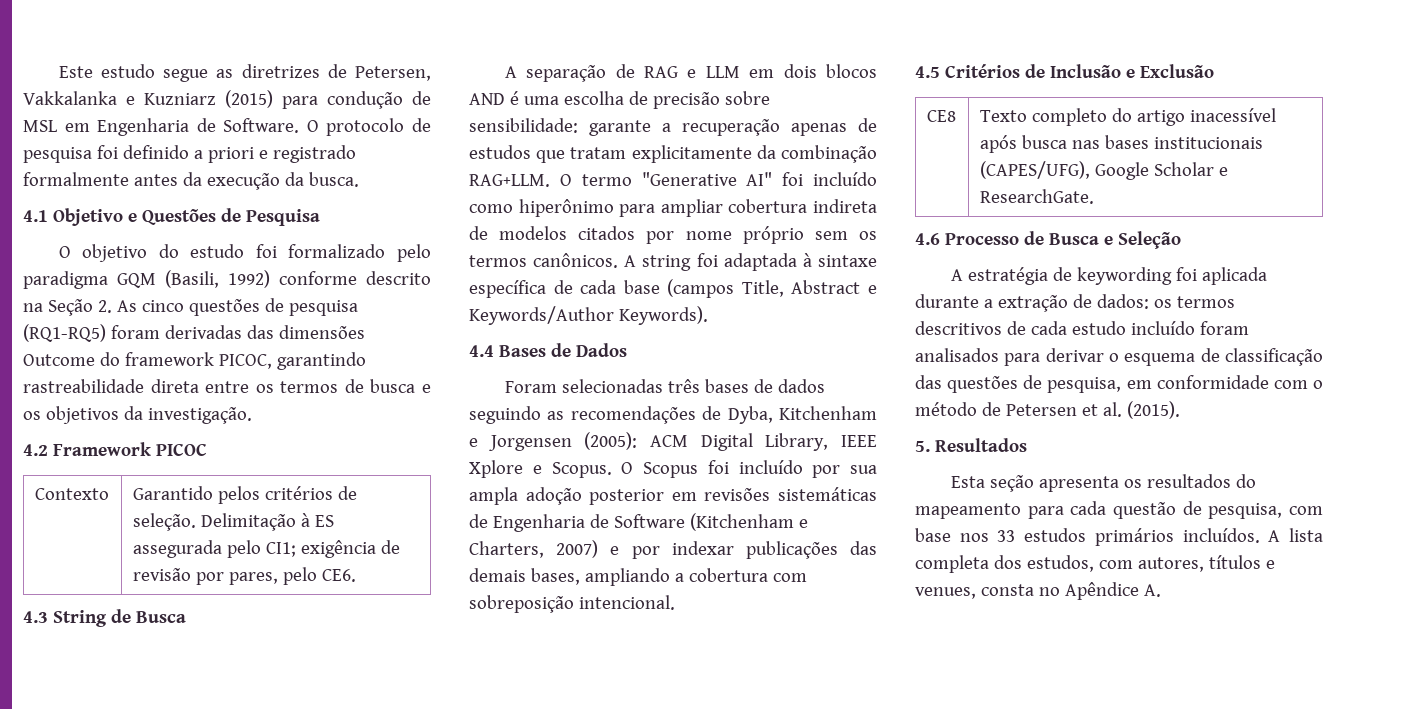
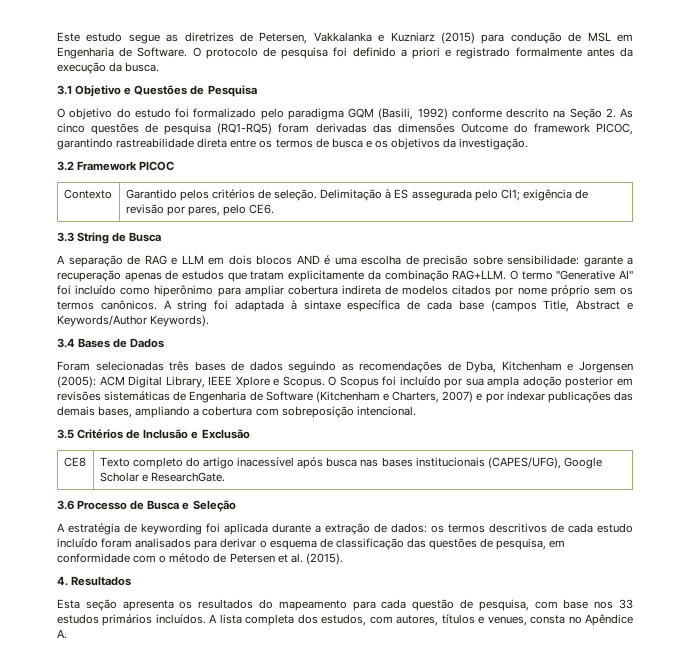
- 4.1 Objetivo e Questões de Pesquisa
+ 3.1 Objetivo e Questões de Pesquisa
- 4.2 Framework PICOC
+ 3.2 Framework PICOC
- 4.3 String de Busca
+ 3.3 String de Busca
- 4.4 Bases de Dados
+ 3.4 Bases de Dados
- 4.5 Critérios de Inclusão e Exclusão
+ 3.5 Critérios de Inclusão e Exclusão
- 4.6 Processo de Busca e Seleção
+ 3.6 Processo de Busca e Seleção
- 5. Resultados
+ 4. Resultados

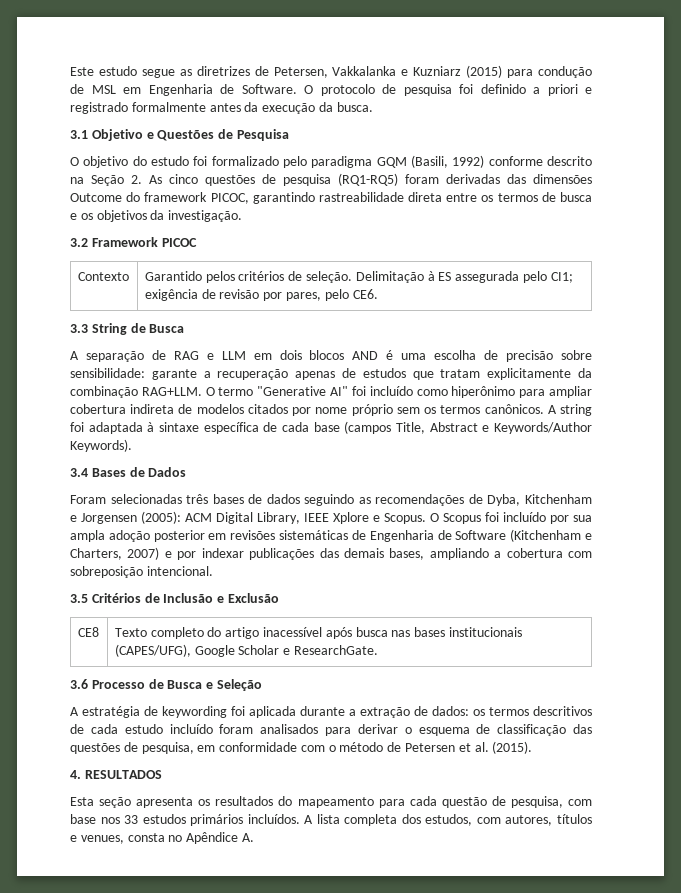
- 4. Resultados
+ 4. RESULTADOS

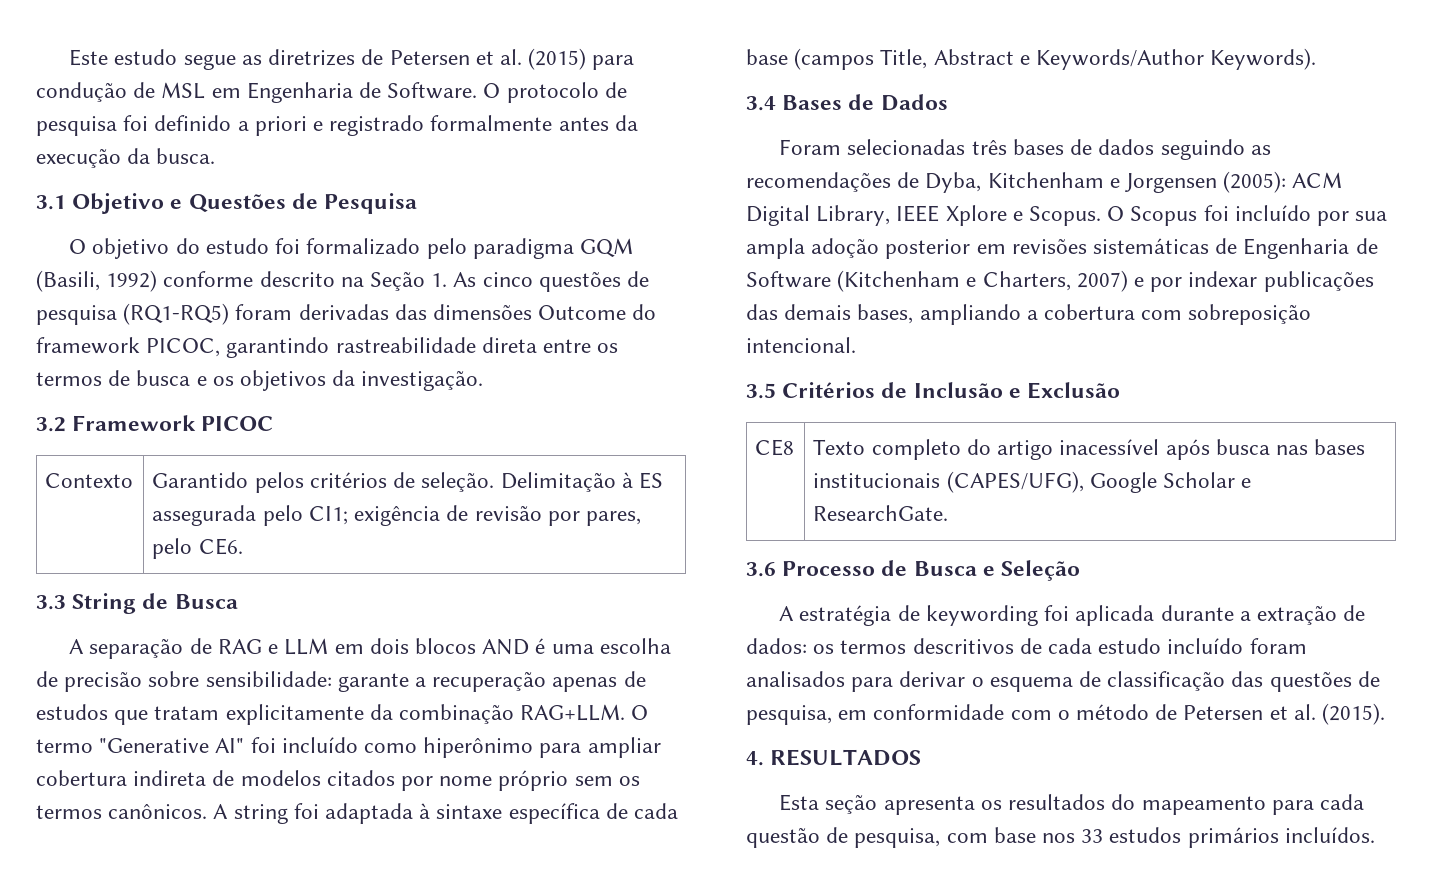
- Este estudo segue as diretrizes de Petersen, Vakkalanka e Kuzniarz (2015) para condução de MSL em Engenharia de Software.
+ Este estudo segue as diretrizes de Petersen et al. (2015) para condução de MSL em Engenharia de Software.
- O objetivo do estudo foi formalizado pelo paradigma GQM (Basili, 1992) conforme descrito na Seção 2. As cinco questões de pesquisa (RQ1-RQ5) foram derivadas das dimensões Outcome do framework PICOC, garantindo rastreabilidade direta entre os termos de busca e os objetivos da investigação.
+ O objetivo do estudo foi formalizado pelo paradigma GQM (Basili, 1992) conforme descrito na Seção 1. As cinco questões de pesquisa (RQ1-RQ5) foram derivadas das dimensões Outcome do framework PICOC, garantindo rastreabilidade direta entre os termos de busca e os objetivos da investigação.
- A lista completa dos estudos, com autores, títulos e venues, consta no Apêndice A.

